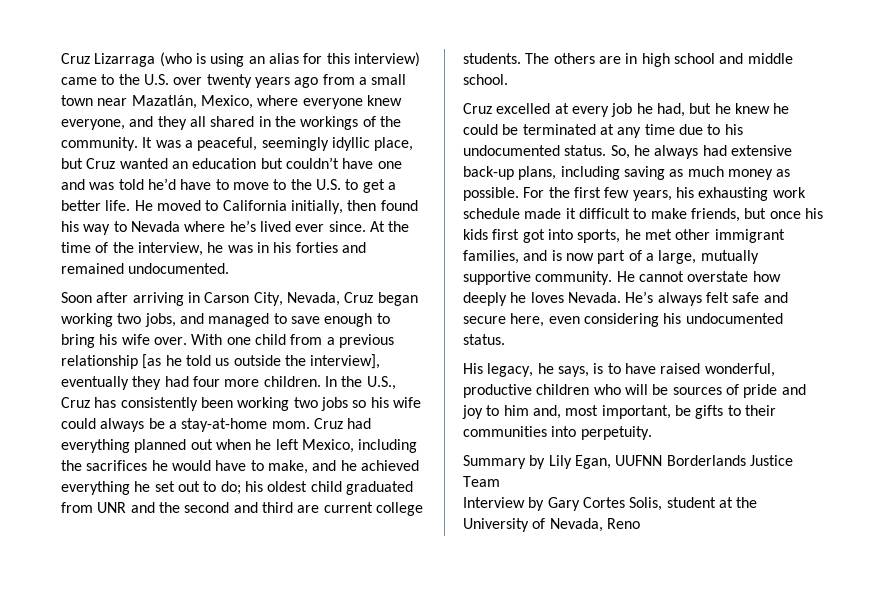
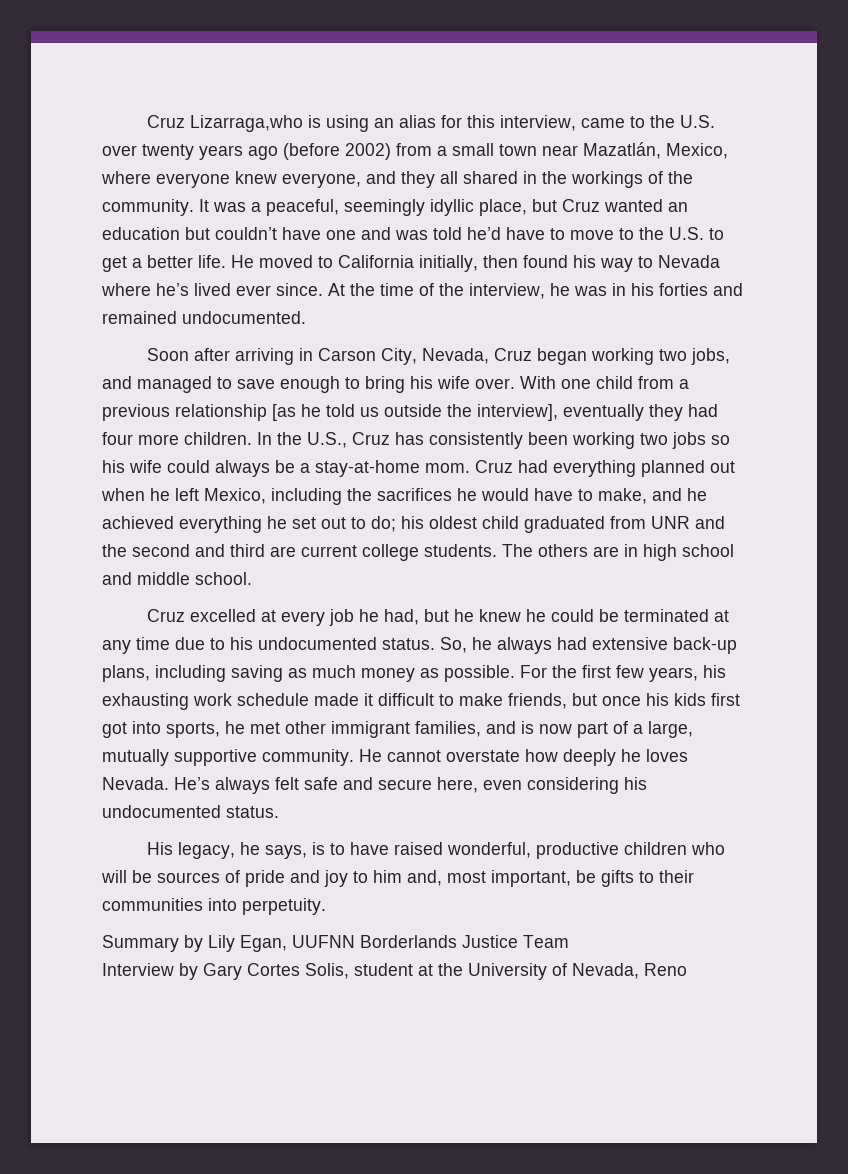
- Cruz Lizarraga (who is using an alias for this interview) came to the U.S. over twenty years ago from a small town near Mazatlán, Mexico, where everyone knew everyone, and they all shared in the workings of the community.
+ Cruz Lizarraga,who is using an alias for this interview, came to the U.S. over twenty years ago (before 2002) from a small town near Mazatlán, Mexico, where everyone knew everyone, and they all shared in the workings of the community.

